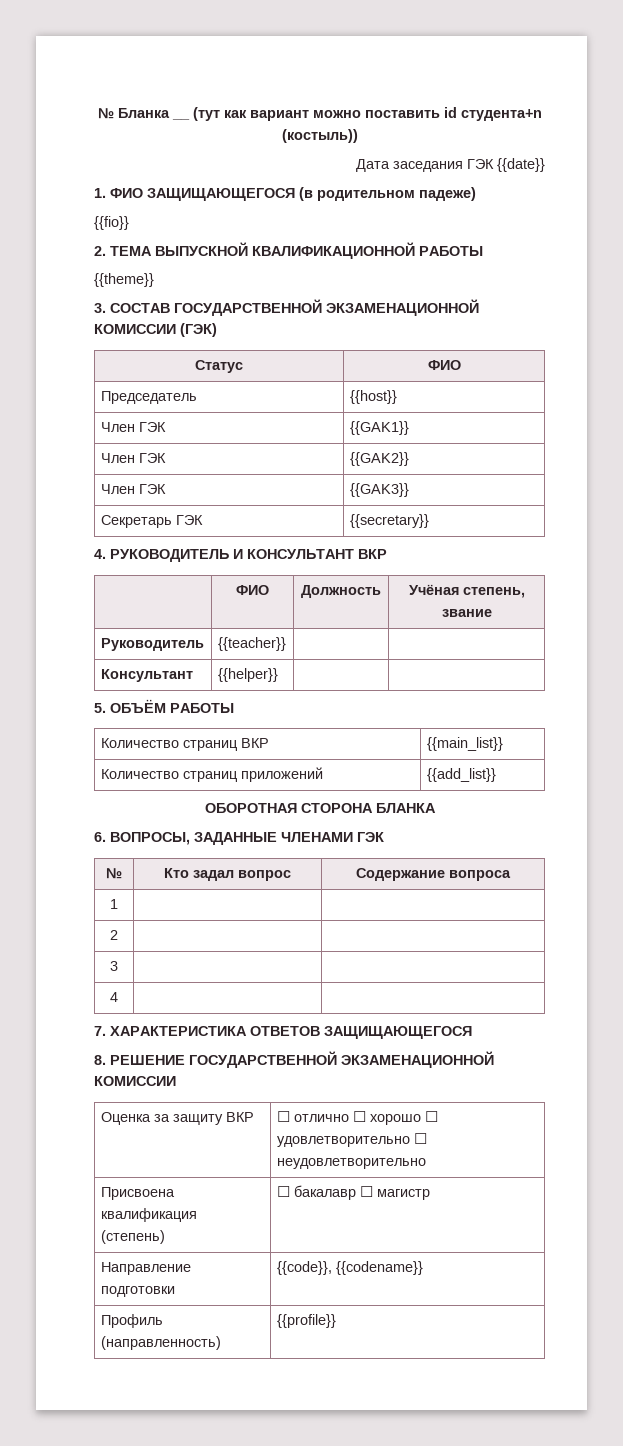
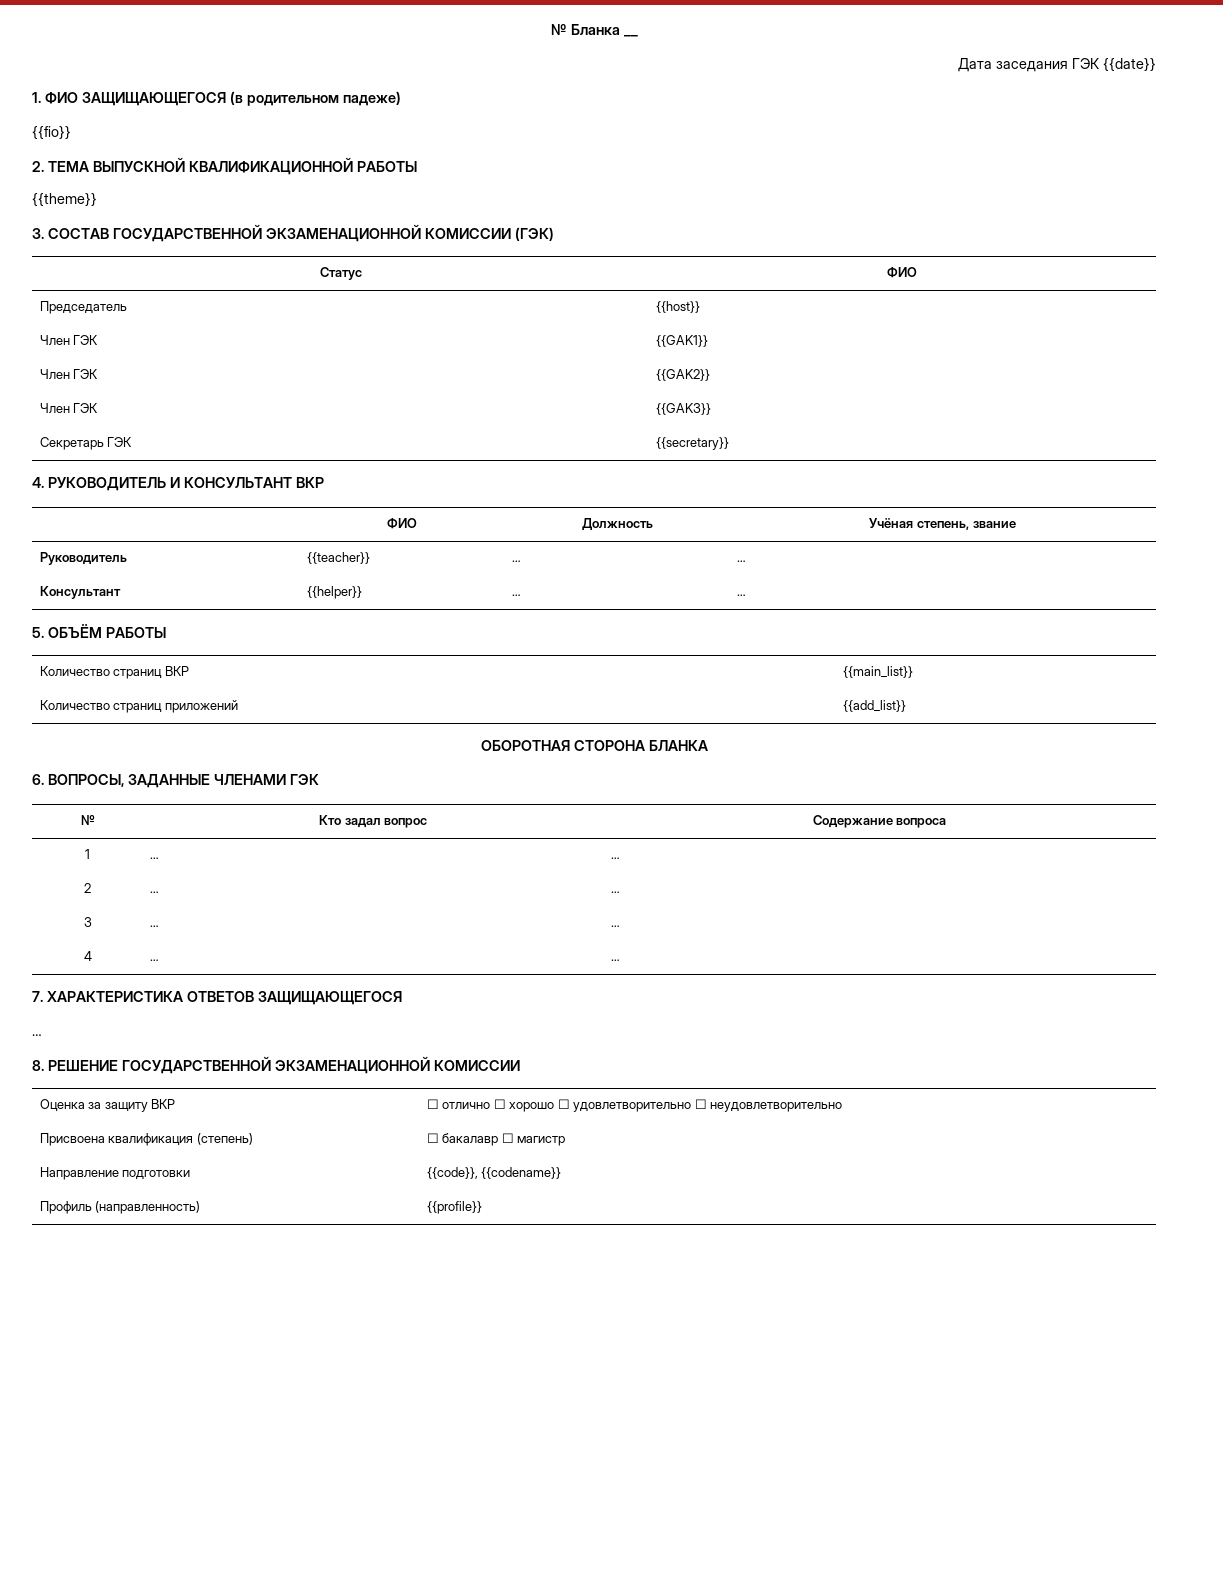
- № Бланка __ (тут как вариант можно поставить id студента+n (костыль))
+ № Бланка __
- Руководитель | {{teacher}} | |
+ Руководитель | {{teacher}} | … | …
- Консультант | {{helper}} | |
+ Консультант | {{helper}} | … | …
- 1 | |
+ 1 | … | …
- 2 | |
+ 2 | … | …
- 3 | |
+ 3 | … | …
- 4 | |
+ 4 | … | …
  7. ХАРАКТЕРИСТИКА ОТВЕТОВ ЗАЩИЩАЮЩЕГОСЯ
+ …

